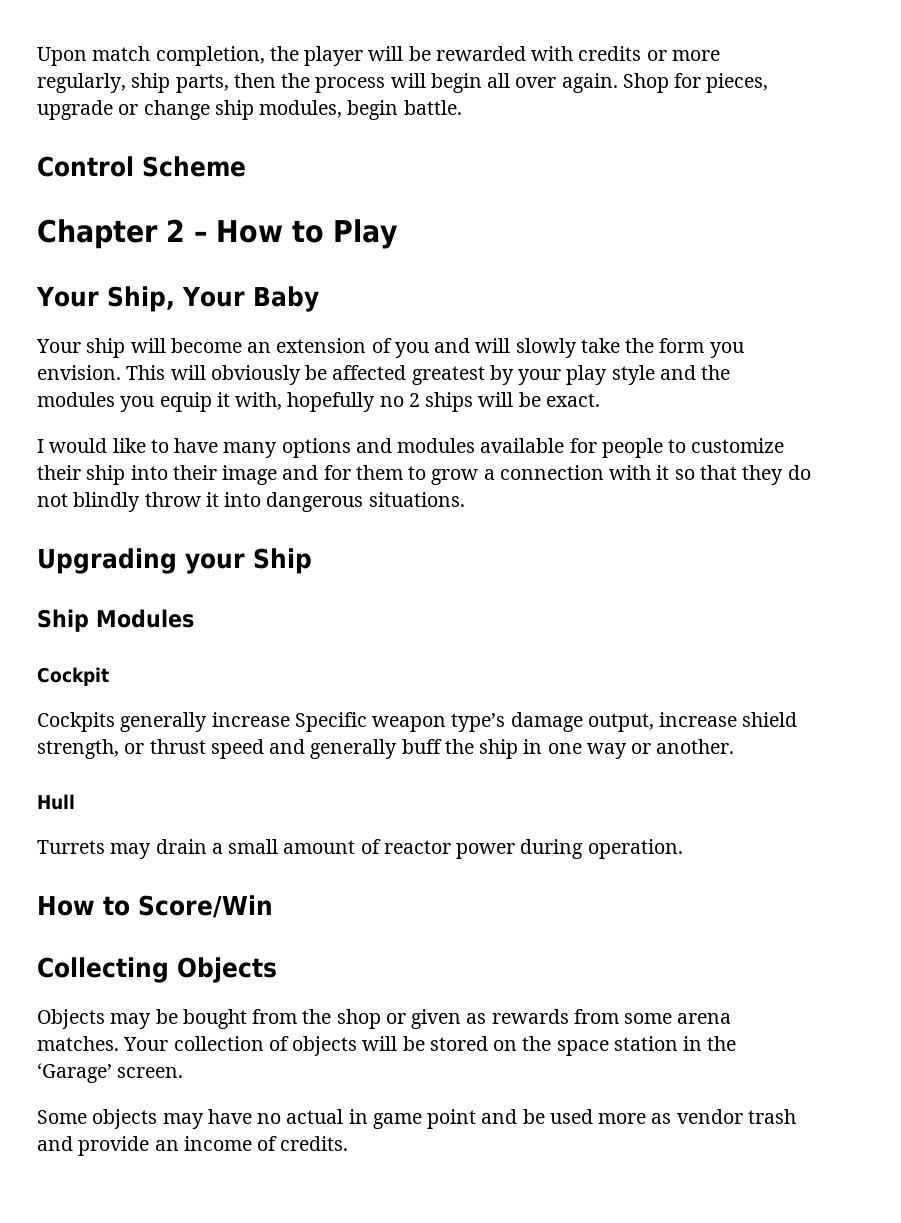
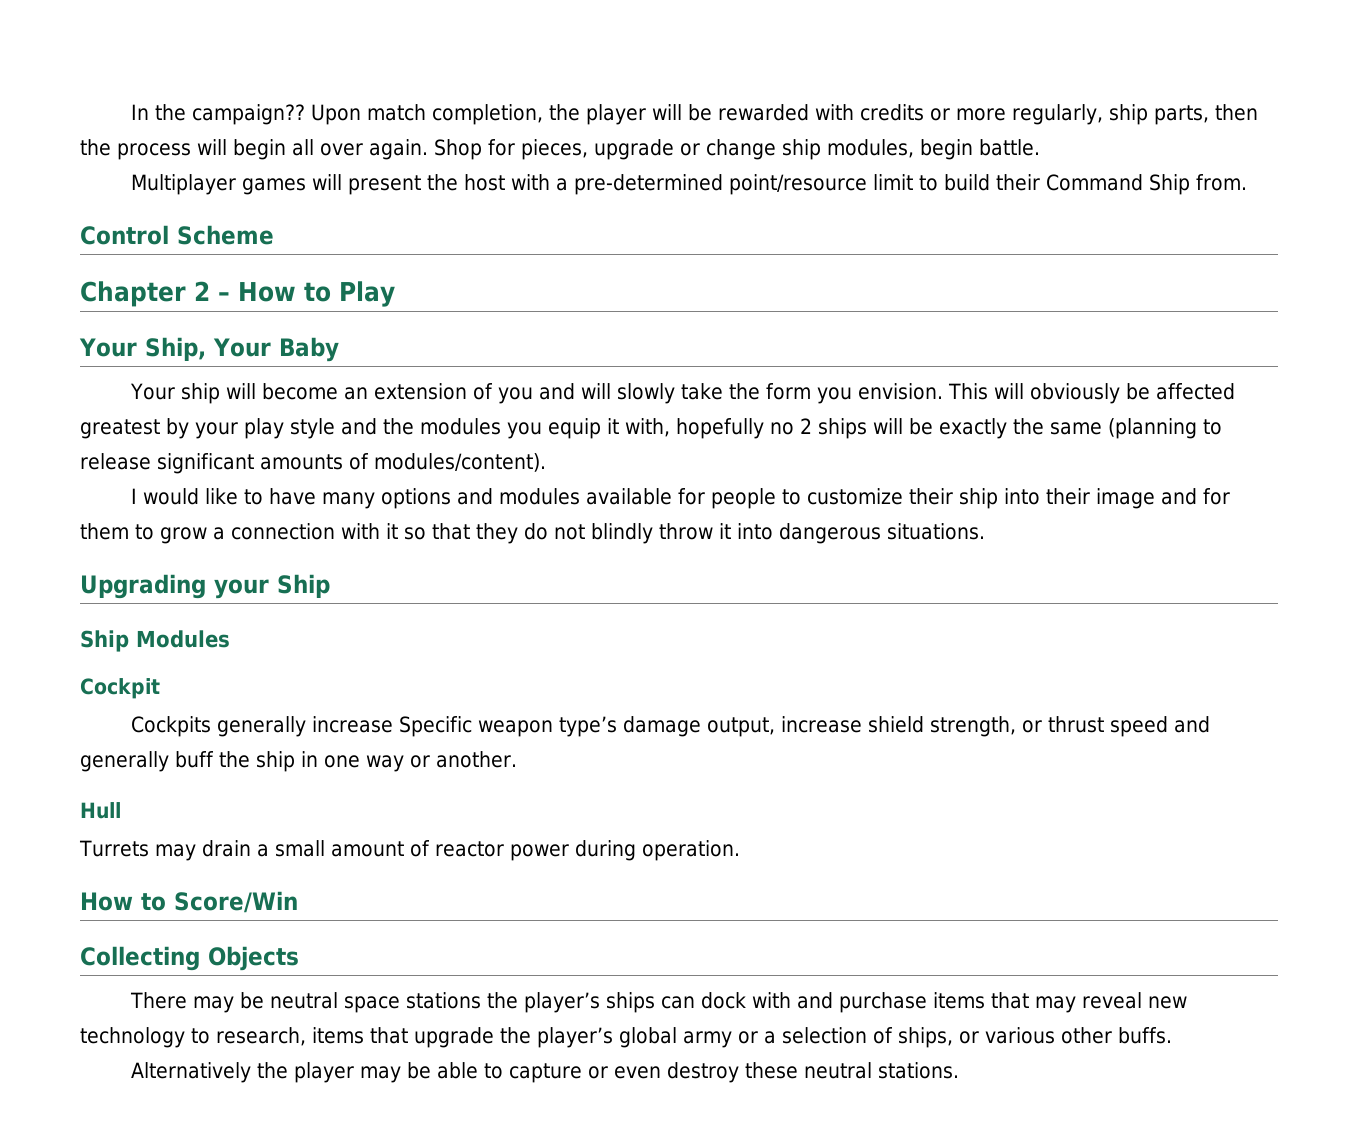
+ In the campaign??
+ Multiplayer games will present the host with a pre-determined point/resource limit to build their Command Ship from.
- This will obviously be affected greatest by your play style and the modules you equip it with, hopefully no 2 ships will be exact.
+ This will obviously be affected greatest by your play style and the modules you equip it with, hopefully no 2 ships will be exactly the same (planning to release significant amounts of modules/content).
- Objects may be bought from the shop or given as rewards from some arena matches. Your collection of objects will be stored on the space station in the ‘Garage’ screen.
- Some objects may have no actual in game point and be used more as vendor trash and provide an income of credits.
+ There may be neutral space stations the player’s ships can dock with and purchase items that may reveal new technology to research, items that upgrade the player’s global army or a selection of ships, or various other buffs.
+ Alternatively the player may be able to capture or even destroy these neutral stations.

